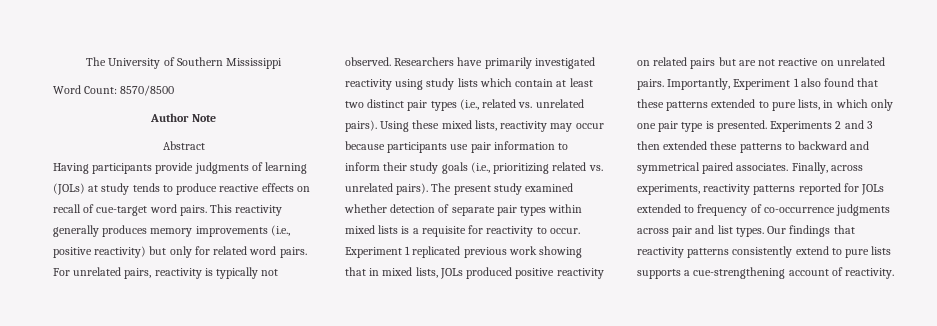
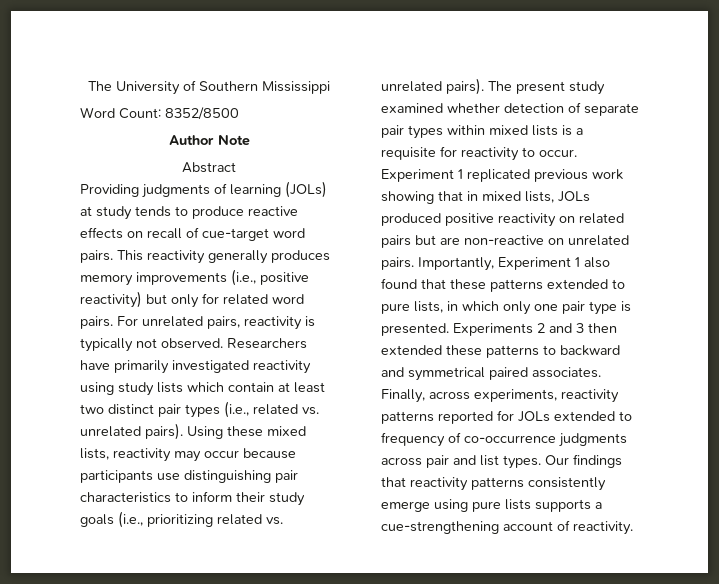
- Word Count: 8570/8500
+ Word Count: 8352/8500
- Having participants provide judgments of learning (JOLs) at study tends to produce reactive effects on recall of cue-target word pairs.
+ Providing judgments of learning (JOLs) at study tends to produce reactive effects on recall of cue-target word pairs.
- Using these mixed lists, reactivity may occur because participants use pair information to inform their study goals (i.e., prioritizing related vs. unrelated pairs).
+ Using these mixed lists, reactivity may occur because participants use distinguishing pair characteristics to inform their study goals (i.e., prioritizing related vs. unrelated pairs).
- Experiment 1 replicated previous work showing that in mixed lists, JOLs produced positive reactivity on related pairs but are not reactive on unrelated pairs.
+ Experiment 1 replicated previous work showing that in mixed lists, JOLs produced positive reactivity on related pairs but are non-reactive on unrelated pairs.
- Our findings that reactivity patterns consistently extend to pure lists supports a cue-strengthening account of reactivity.
+ Our findings that reactivity patterns consistently emerge using pure lists supports a cue-strengthening account of reactivity.

